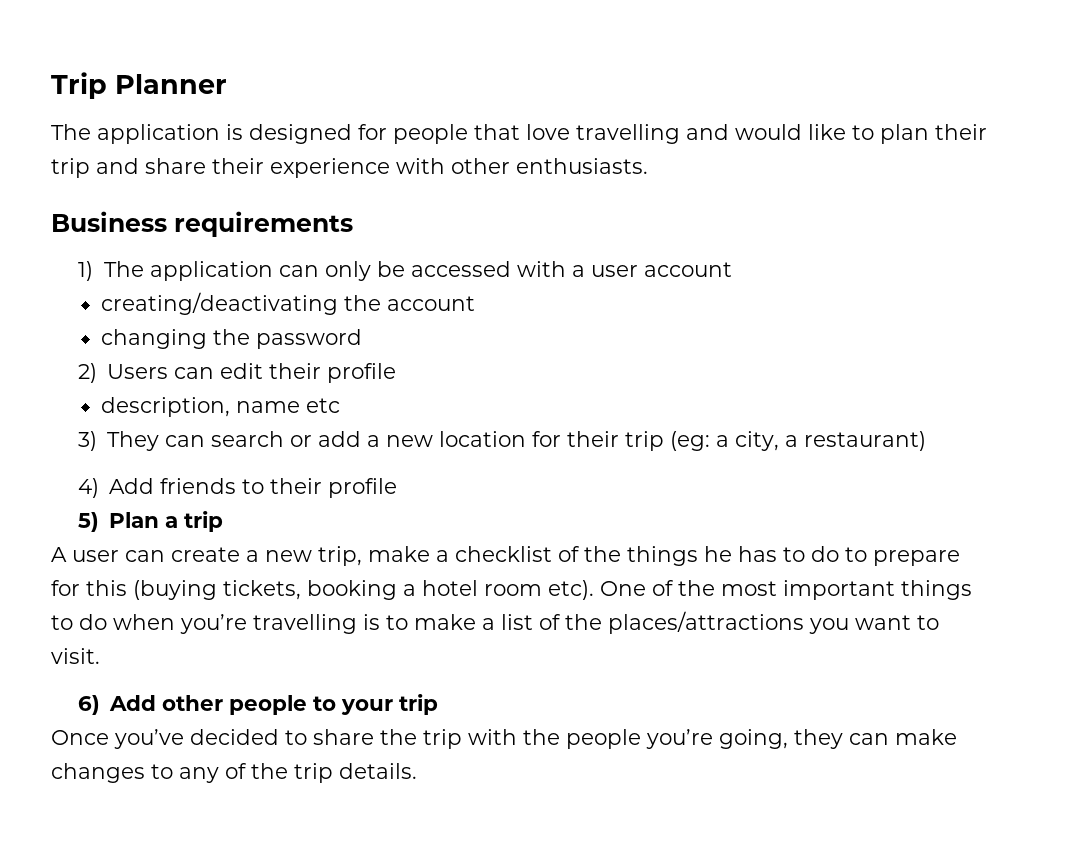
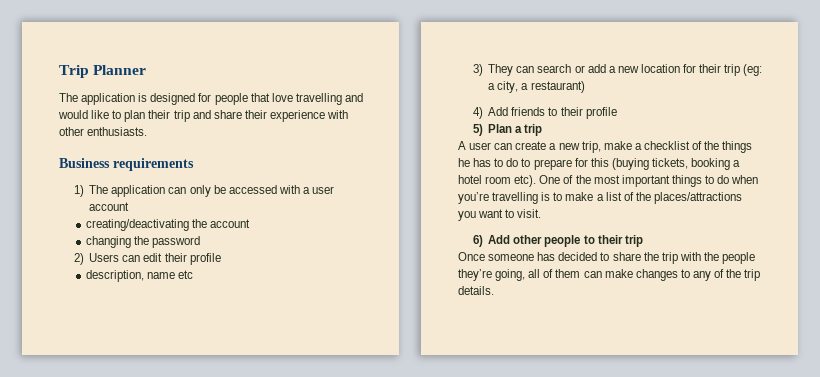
- 6) Add other people to your trip
+ 6) Add other people to their trip
- Once you’ve decided to share the trip with the people you’re going, they can make changes to any of the trip details.
+ Once someone has decided to share the trip with the people they’re going, all of them can make changes to any of the trip details.

